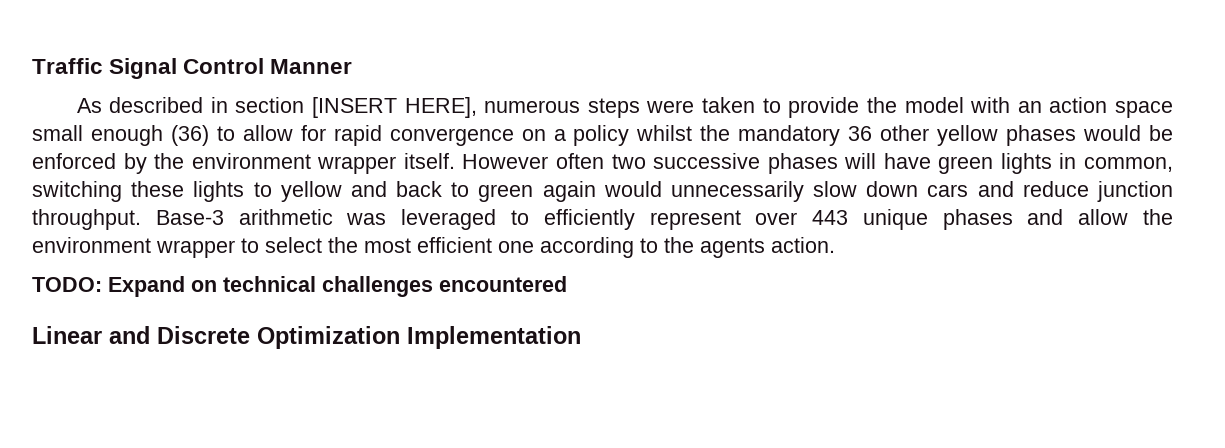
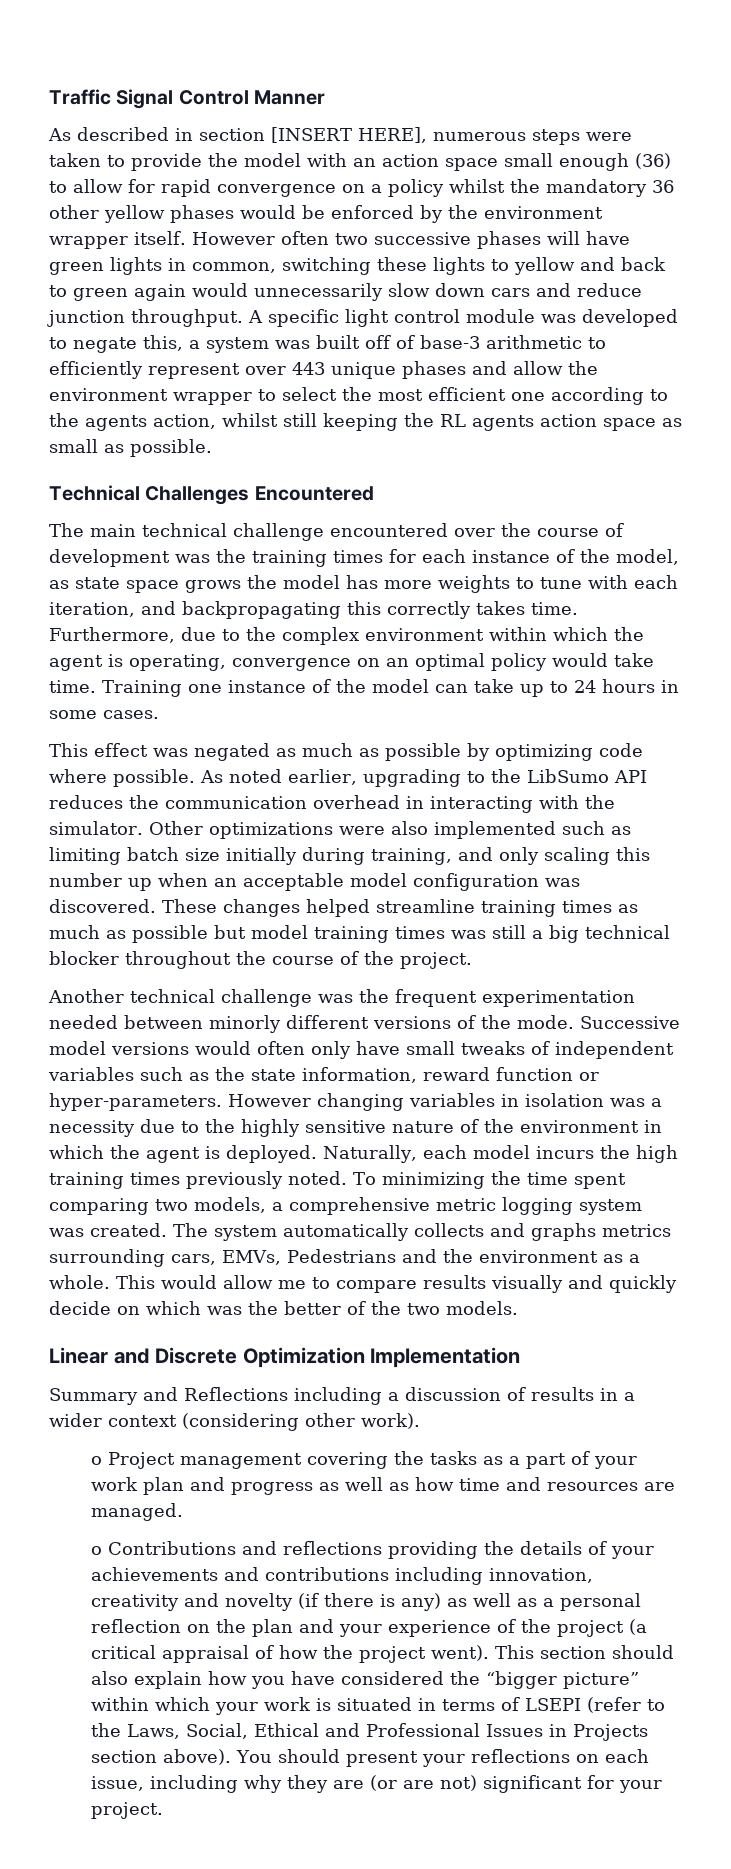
- Base-3 arithmetic was leveraged to efficiently represent over 443 unique phases and allow the environment wrapper to select the most efficient one according to the agents action.
- TODO: Expand on technical challenges encountered
+ A specific light control module was developed to negate this, a system was built off of base-3 arithmetic to efficiently represent over 443 unique phases and allow the environment wrapper to select the most efficient one according to the agents action, whilst still keeping the RL agents action space as small as possible.
+ Technical Challenges Encountered
+ The main technical challenge encountered over the course of development was the training times for each instance of the model, as state space grows the model has more weights to tune with each iteration, and backpropagating this correctly takes time. Furthermore, due to the complex environment within which the agent is operating, convergence on an optimal policy would take time. Training one instance of the model can take up to 24 hours in some cases.
+ This effect was negated as much as possible by optimizing code where possible. As noted earlier, upgrading to the LibSumo API reduces the communication overhead in interacting with the simulator. Other optimizations were also implemented such as limiting batch size initially during training, and only scaling this number up when an acceptable model configuration was discovered. These changes helped streamline training times as much as possible but model training times was still a big technical blocker throughout the course of the project.
+ Another technical challenge was the frequent experimentation needed between minorly different versions of the mode. Successive model versions would often only have small tweaks of independent variables such as the state information, reward function or hyper-parameters. However changing variables in isolation was a necessity due to the highly sensitive nature of the environment in which the agent is deployed. Naturally, each model incurs the high training times previously noted. To minimizing the time spent comparing two models, a comprehensive metric logging system was created. The system automatically collects and graphs metrics surrounding cars, EMVs, Pedestrians and the environment as a whole. This would allow me to compare results visually and quickly decide on which was the better of the two models.
+ Summary and Reflections including a discussion of results in a wider context (considering other work).
+ o Project management covering the tasks as a part of your work plan and progress as well as how time and resources are managed.
+ o Contributions and reflections providing the details of your achievements and contributions including innovation, creativity and novelty (if there is any) as well as a personal reflection on the plan and your experience of the project (a critical appraisal of how the project went). This section should also explain how you have considered the “bigger picture” within which your work is situated in terms of LSEPI (refer to the Laws, Social, Ethical and Professional Issues in Projects section above). You should present your reflections on each issue, including why they are (or are not) significant for your project.

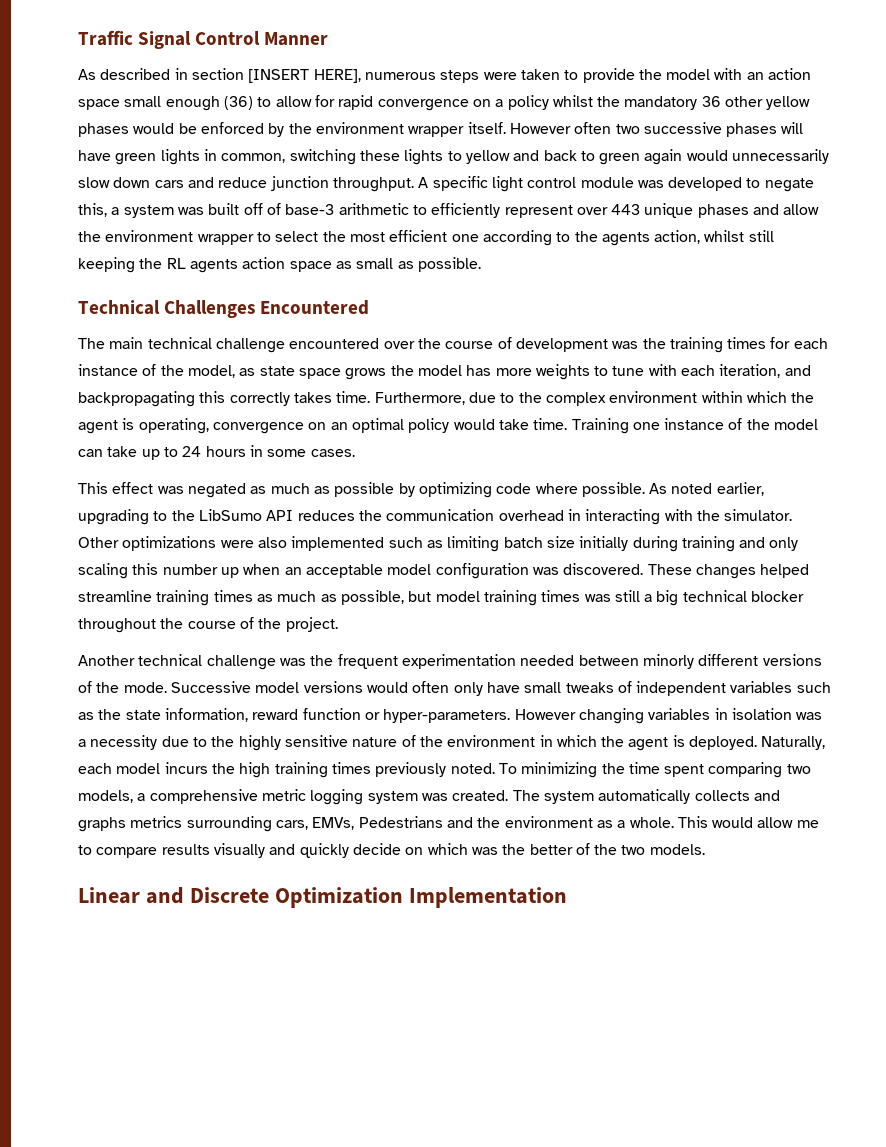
- Other optimizations were also implemented such as limiting batch size initially during training, and only scaling this number up when an acceptable model configuration was discovered.
+ Other optimizations were also implemented such as limiting batch size initially during training and only scaling this number up when an acceptable model configuration was discovered.
- These changes helped streamline training times as much as possible but model training times was still a big technical blocker throughout the course of the project.
+ These changes helped streamline training times as much as possible, but model training times was still a big technical blocker throughout the course of the project.
- Summary and Reflections including a discussion of results in a wider context (considering other work).
- o Project management covering the tasks as a part of your work plan and progress as well as how time and resources are managed.
- o Contributions and reflections providing the details of your achievements and contributions including innovation, creativity and novelty (if there is any) as well as a personal reflection on the plan and your experience of the project (a critical appraisal of how the project went). This section should also explain how you have considered the “bigger picture” within which your work is situated in terms of LSEPI (refer to the Laws, Social, Ethical and Professional Issues in Projects section above). You should present your reflections on each issue, including why they are (or are not) significant for your project.

